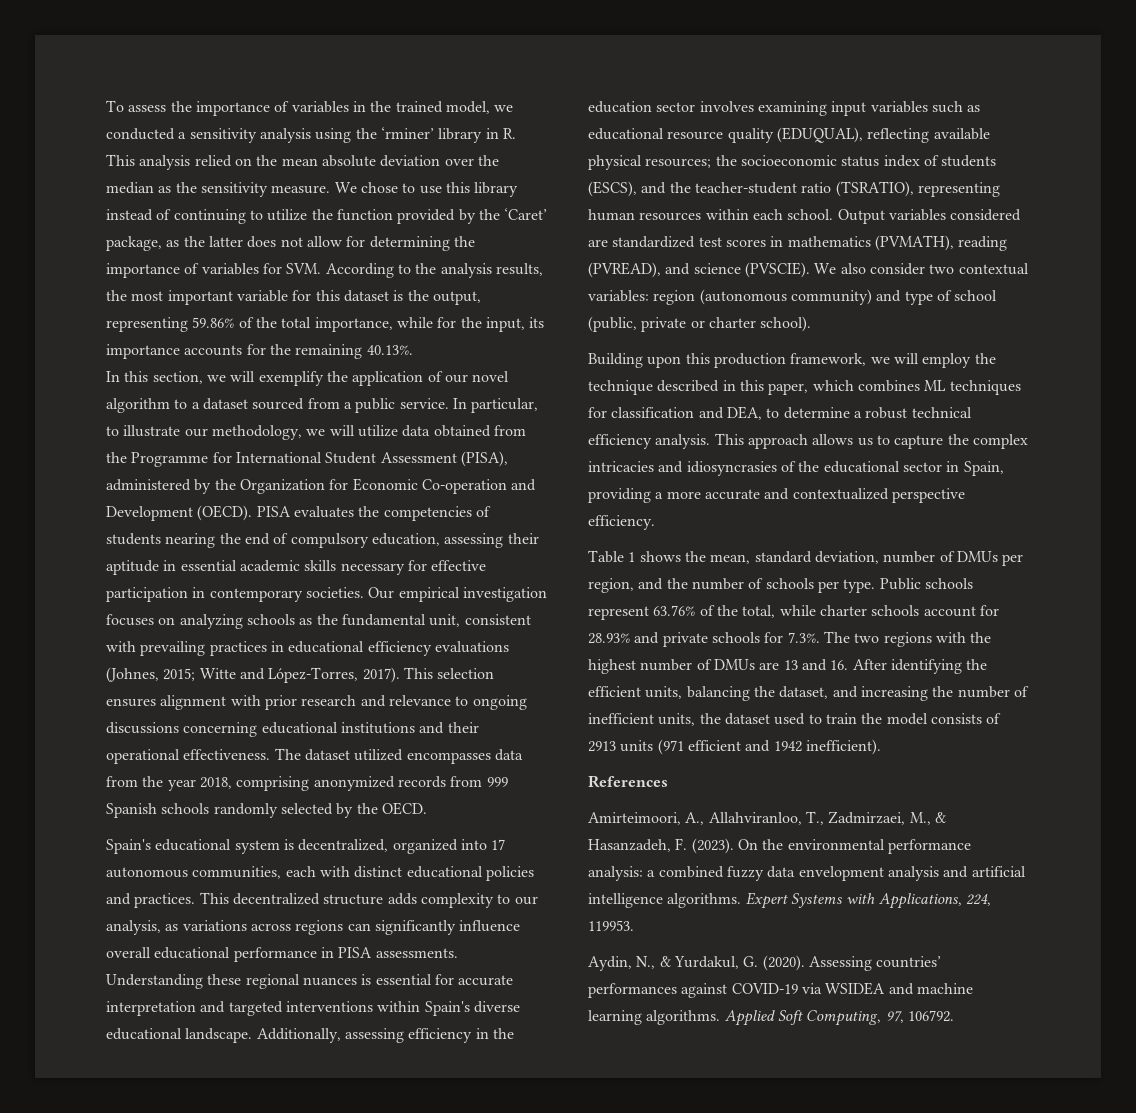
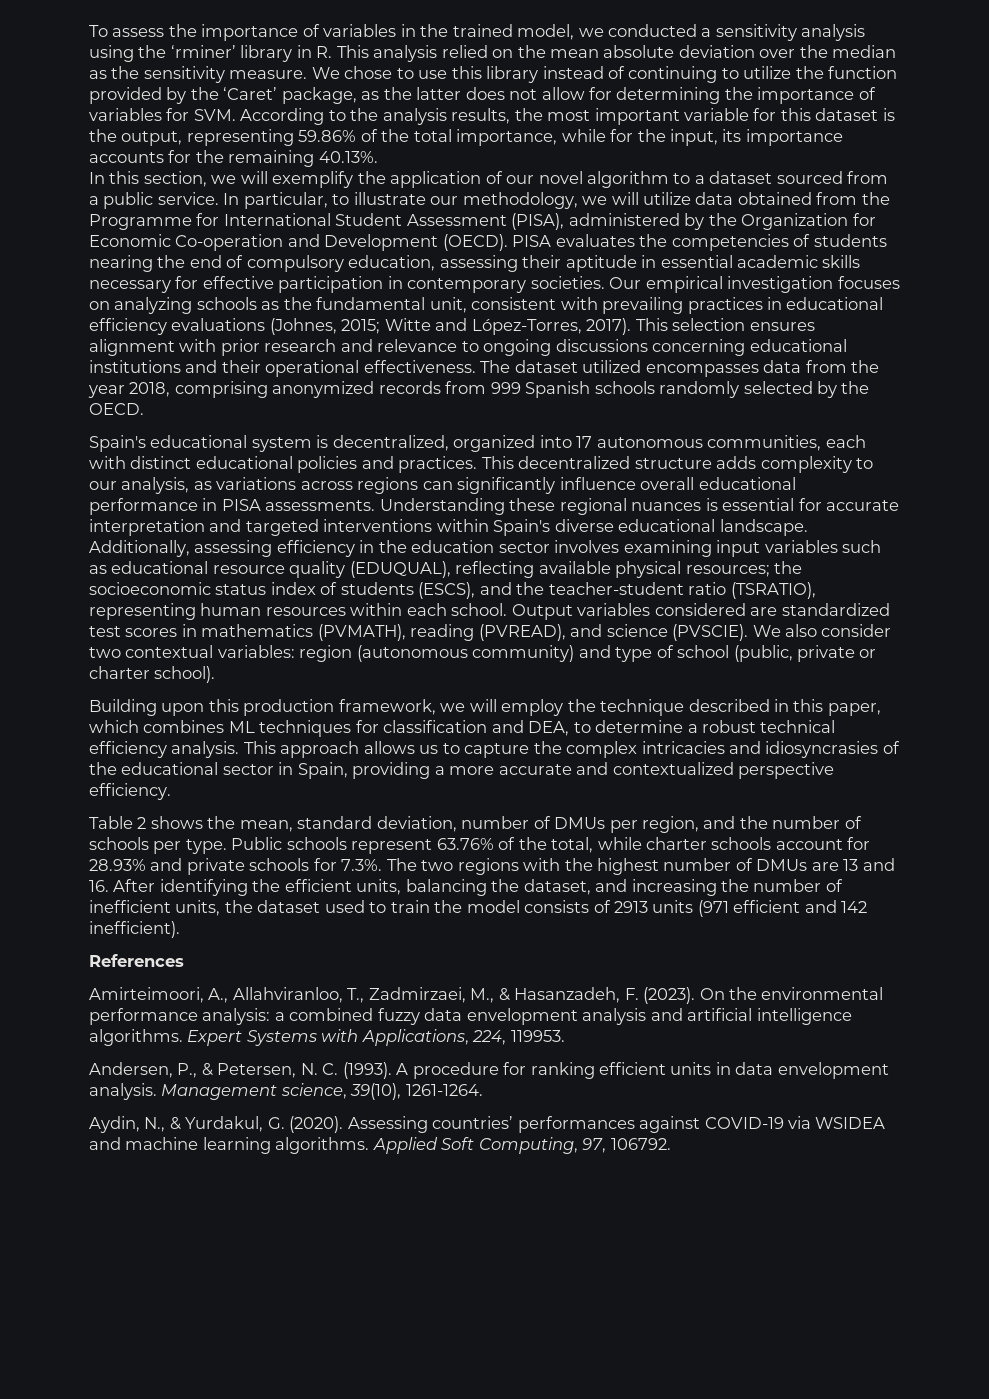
- Table 1 shows the mean, standard deviation, number of DMUs per region, and the number of schools per type.
+ Table 2 shows the mean, standard deviation, number of DMUs per region, and the number of schools per type.
- Public schools represent 63.76% of the total, while charter schools account for 28.93% and private schools for 7.3%. The two regions with the highest number of DMUs are 13 and 16. After identifying the efficient units, balancing the dataset, and increasing the number of inefficient units, the dataset used to train the model consists of 2913 units (971 efficient and 1942 inefficient).
+ Public schools represent 63.76% of the total, while charter schools account for 28.93% and private schools for 7.3%. The two regions with the highest number of DMUs are 13 and 16. After identifying the efficient units, balancing the dataset, and increasing the number of inefficient units, the dataset used to train the model consists of 2913 units (971 efficient and 142 inefficient).
+ Andersen, P., & Petersen, N. C. (1993). A procedure for ranking efficient units in data envelopment analysis. Management science, 39(10), 1261-1264.

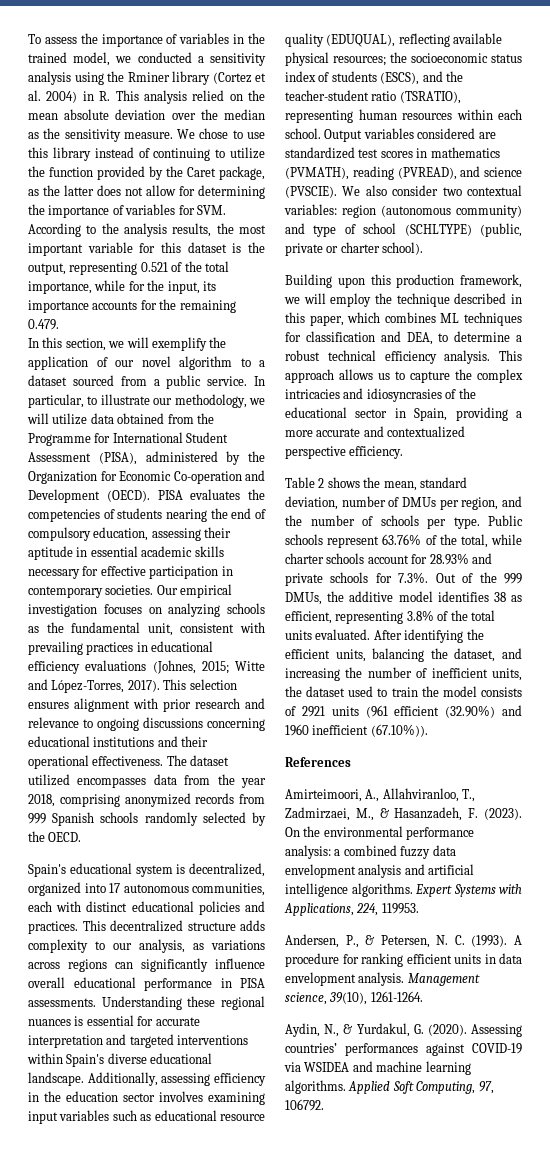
- To assess the importance of variables in the trained model, we conducted a sensitivity analysis using the ‘rminer’ library in R. This analysis relied on the mean absolute deviation over the median as the sensitivity measure.
+ To assess the importance of variables in the trained model, we conducted a sensitivity analysis using the Rminer library (Cortez et al. 2004) in R. This analysis relied on the mean absolute deviation over the median as the sensitivity measure.
- We chose to use this library instead of continuing to utilize the function provided by the ‘Caret’ package, as the latter does not allow for determining the importance of variables for SVM. According to the analysis results, the most important variable for this dataset is the output, representing 59.86% of the total importance, while for the input, its importance accounts for the remaining 40.13%.
+ We chose to use this library instead of continuing to utilize the function provided by the Caret package, as the latter does not allow for determining the importance of variables for SVM. According to the analysis results, the most important variable for this dataset is the output, representing 0.521 of the total importance, while for the input, its importance accounts for the remaining 0.479.
- We also consider two contextual variables: region (autonomous community) and type of school (public, private or charter school).
+ We also consider two contextual variables: region (autonomous community) and type of school (SCHLTYPE) (public, private or charter school).
- Public schools represent 63.76% of the total, while charter schools account for 28.93% and private schools for 7.3%. The two regions with the highest number of DMUs are 13 and 16. After identifying the efficient units, balancing the dataset, and increasing the number of inefficient units, the dataset used to train the model consists of 2913 units (971 efficient and 142 inefficient).
+ Public schools represent 63.76% of the total, while charter schools account for 28.93% and private schools for 7.3%. Out of the 999 DMUs, the additive model identifies 38 as efficient, representing 3.8% of the total units evaluated. After identifying the efficient units, balancing the dataset, and increasing the number of inefficient units, the dataset used to train the model consists of 2921 units (961 efficient (32.90%) and 1960 inefficient (67.10%)).

